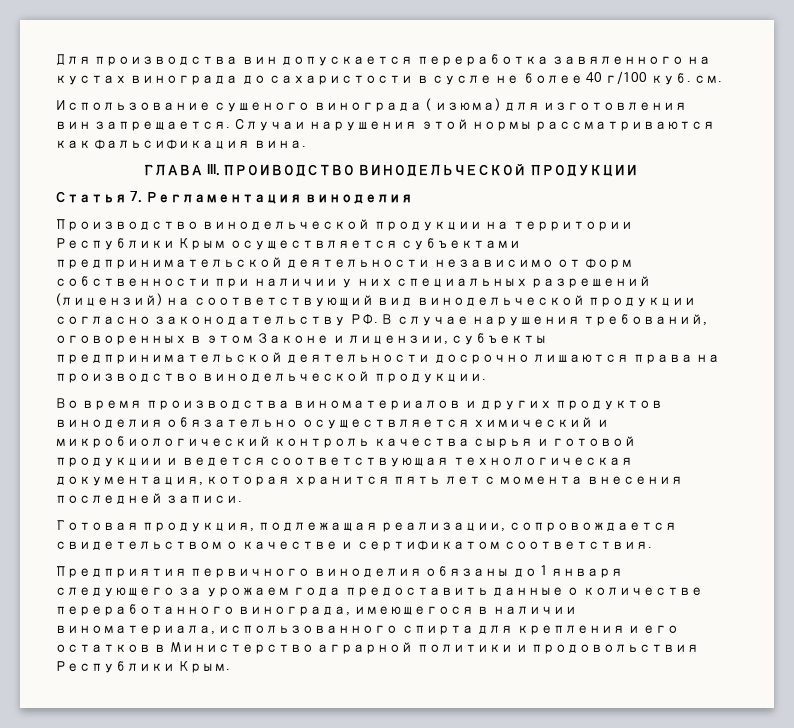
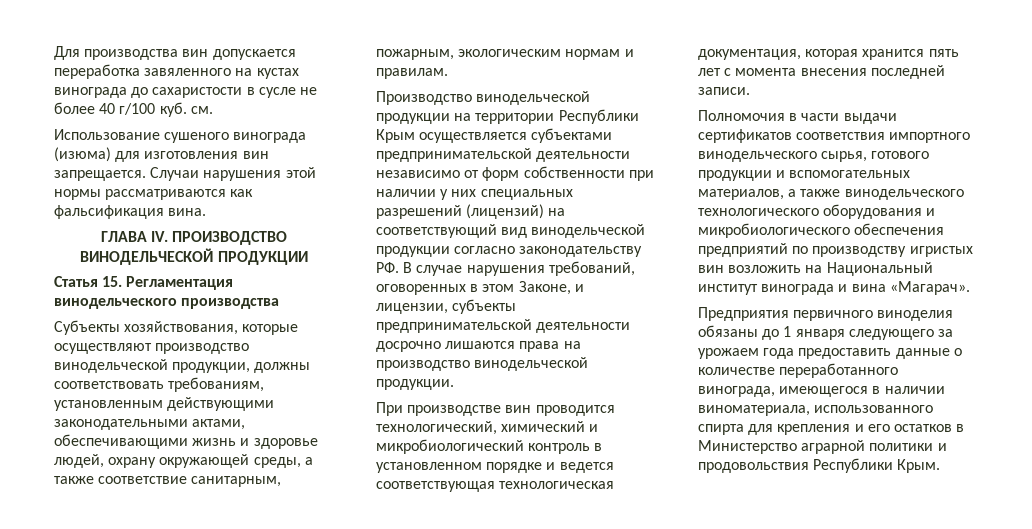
- Использование сушеного винограда ( изюма) для изготовления вин запрещается.
+ Использование сушеного винограда (изюма) для изготовления вин запрещается.
- ГЛАВА III. ПРОИВОДСТВО ВИНОДЕЛЬЧЕСКОЙ ПРОДУКЦИИ
+ ГЛАВА IV. ПРОИЗВОДСТВО ВИНОДЕЛЬЧЕСКОЙ ПРОДУКЦИИ
- Статья 7. Регламентация виноделия
+ Статья 15. Регламентация винодельческого производства
+ Субъекты хозяйствования, которые осуществляют производство винодельческой продукции, должны соответствовать требованиям, установленным действующими законодательными актами, обеспечивающими жизнь и здоровье людей, охрану окружающей среды, а также соответствие санитарным, пожарным, экологическим нормам и правилам.
- Производство винодельческой продукции на территории Республики Крым осуществляется субъектами предпринимательской деятельности независимо от форм собственности при наличии у них специальных разрешений (лицензий) на соответствующий вид винодельческой продукции согласно законодательству РФ. В случае нарушения требований, оговоренных в этом Законе и лицензии, субъекты предпринимательской деятельности досрочно лишаются права на производство винодельческой продукции.
+ Производство винодельческой продукции на территории Республики Крым осуществляется субъектами предпринимательской деятельности независимо от форм собственности при наличии у них специальных разрешений (лицензий) на соответствующий вид винодельческой продукции согласно законодательству РФ. В случае нарушения требований, оговоренных в этом Законе, и лицензии, субъекты предпринимательской деятельности досрочно лишаются права на производство винодельческой продукции.
- Во время производства виноматериалов и других продуктов виноделия обязательно осуществляется химический и микробиологический контроль качества сырья и готовой продукции и ведется соответствующая технологическая документация, которая хранится пять лет с момента внесения последней записи.
+ При производстве вин проводится технологический, химический и микробиологический контроль в установленном порядке и ведется соответствующая технологическая документация, которая хранится пять лет с момента внесения последней записи.
- Готовая продукция, подлежащая реализации, сопровождается свидетельством о качестве и сертификатом соответствия.
+ Полномочия в части выдачи сертификатов соответствия импортного винодельческого сырья, готового продукции и вспомогательных материалов, а также винодельческого технологического оборудования и микробиологического обеспечения предприятий по производству игристых вин возложить на Национальный институт винограда и вина «Магарач».

